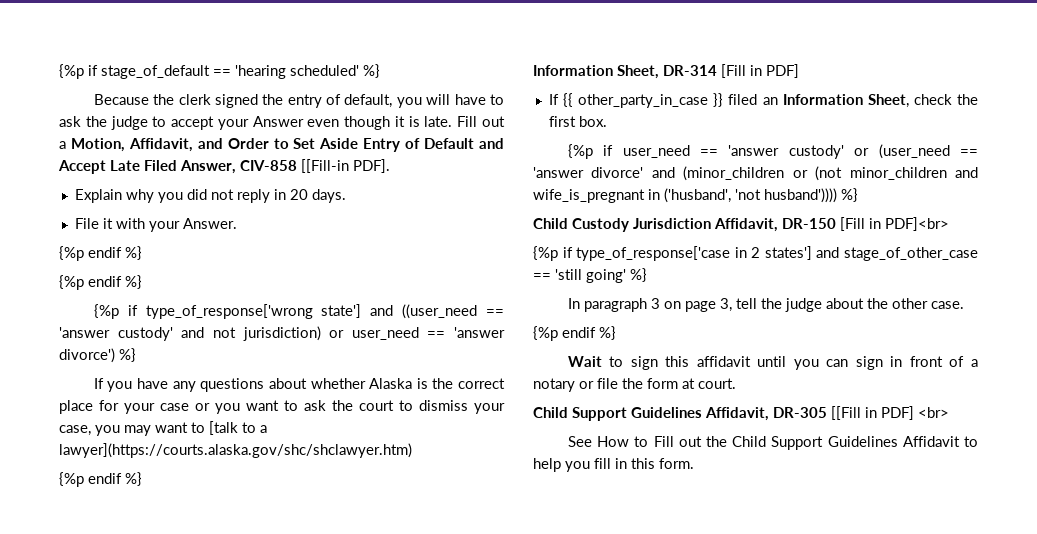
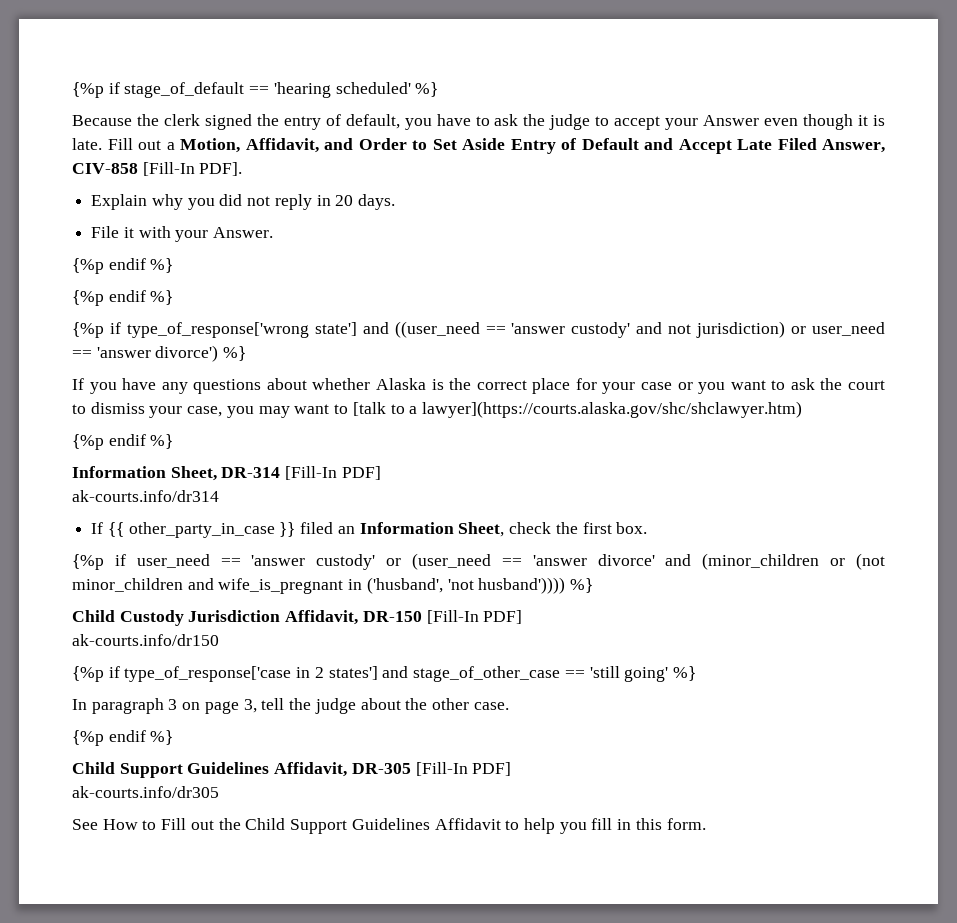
- Because the clerk signed the entry of default, you will have to ask the judge to accept your Answer even though it is late.
+ Because the clerk signed the entry of default, you have to ask the judge to accept your Answer even though it is late.
- Fill out a Motion, Affidavit, and Order to Set Aside Entry of Default and Accept Late Filed Answer, CIV-858 [[Fill-in PDF].
+ Fill out a Motion, Affidavit, and Order to Set Aside Entry of Default and Accept Late Filed Answer, CIV-858 [Fill-In PDF].
- Information Sheet, DR-314 [Fill in PDF]
+ Information Sheet, DR-314 [Fill-In PDF]
+ ak-courts.info/dr314
- Child Custody Jurisdiction Affidavit, DR-150 [Fill in PDF]<br>
+ Child Custody Jurisdiction Affidavit, DR-150 [Fill-In PDF]
+ ak-courts.info/dr150
- Wait to sign this affidavit until you can sign in front of a notary or file the form at court.
- Child Support Guidelines Affidavit, DR-305 [[Fill in PDF] <br>
+ Child Support Guidelines Affidavit, DR-305 [Fill-In PDF]
+ ak-courts.info/dr305

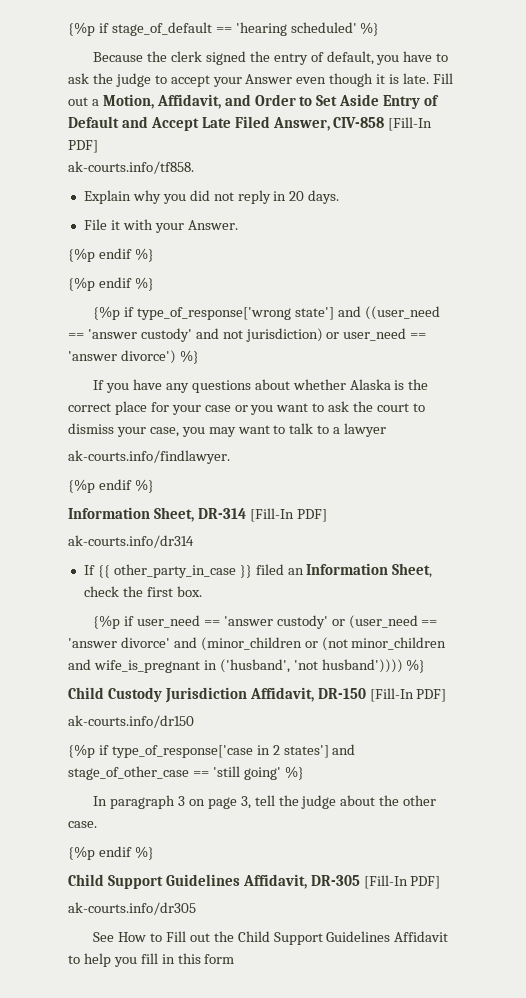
- Fill out a Motion, Affidavit, and Order to Set Aside Entry of Default and Accept Late Filed Answer, CIV-858 [Fill-In PDF].
+ Fill out a Motion, Affidavit, and Order to Set Aside Entry of Default and Accept Late Filed Answer, CIV-858 [Fill-In PDF]
+ ak-courts.info/tf858.
- If you have any questions about whether Alaska is the correct place for your case or you want to ask the court to dismiss your case, you may want to [talk to a lawyer](https://courts.alaska.gov/shc/shclawyer.htm)
+ If you have any questions about whether Alaska is the correct place for your case or you want to ask the court to dismiss your case, you may want to talk to a lawyer
+ ak-courts.info/findlawyer.
- See How to Fill out the Child Support Guidelines Affidavit to help you fill in this form.
+ See How to Fill out the Child Support Guidelines Affidavit to help you fill in this form

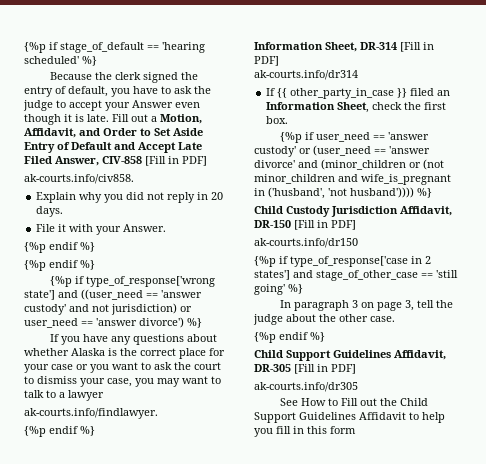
- Fill out a Motion, Affidavit, and Order to Set Aside Entry of Default and Accept Late Filed Answer, CIV-858 [Fill-In PDF]
- ak-courts.info/tf858.
+ Fill out a Motion, Affidavit, and Order to Set Aside Entry of Default and Accept Late Filed Answer, CIV-858 [Fill in PDF]
+ ak-courts.info/civ858.
- Information Sheet, DR-314 [Fill-In PDF]
+ Information Sheet, DR-314 [Fill in PDF]
- Child Custody Jurisdiction Affidavit, DR-150 [Fill-In PDF]
+ Child Custody Jurisdiction Affidavit, DR-150 [Fill in PDF]
- Child Support Guidelines Affidavit, DR-305 [Fill-In PDF]
+ Child Support Guidelines Affidavit, DR-305 [Fill in PDF]

